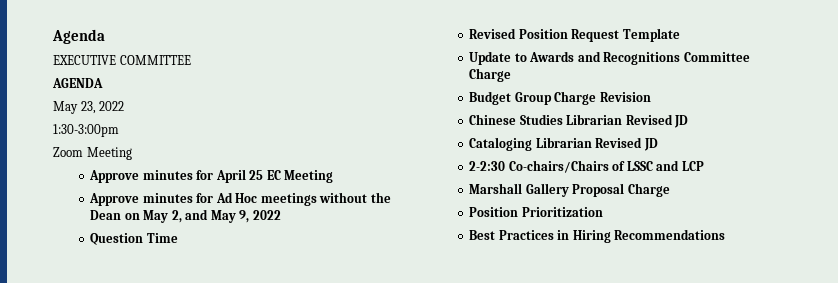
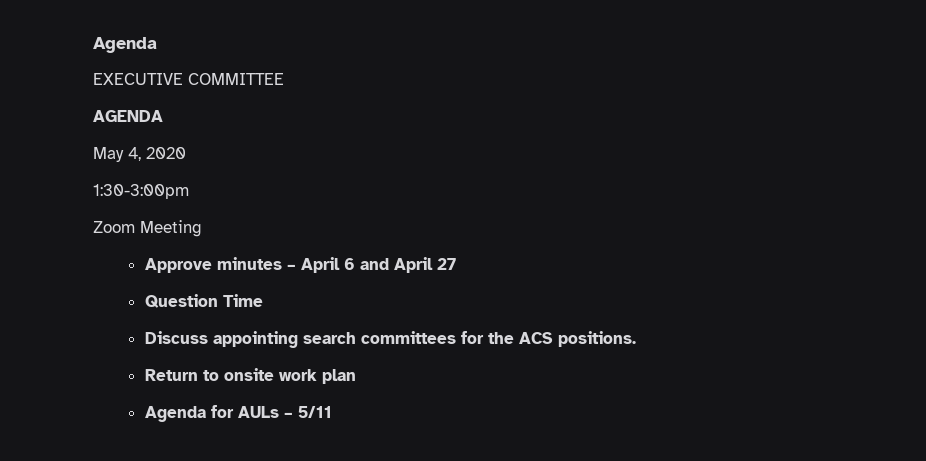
- May 23, 2022
+ May 4, 2020
- Approve minutes for April 25 EC Meeting
- Approve minutes for Ad Hoc meetings without the Dean on May 2, and May 9, 2022
+ Approve minutes – April 6 and April 27
  Question Time
- Revised Position Request Template
- Update to Awards and Recognitions Committee Charge
- Budget Group Charge Revision
- Chinese Studies Librarian Revised JD
- Cataloging Librarian Revised JD
- 2-2:30 Co-chairs/Chairs of LSSC and LCP
- Marshall Gallery Proposal Charge
- Position Prioritization
- Best Practices in Hiring Recommendations
+ Discuss appointing search committees for the ACS positions.
+ Return to onsite work plan
+ Agenda for AULs – 5/11

